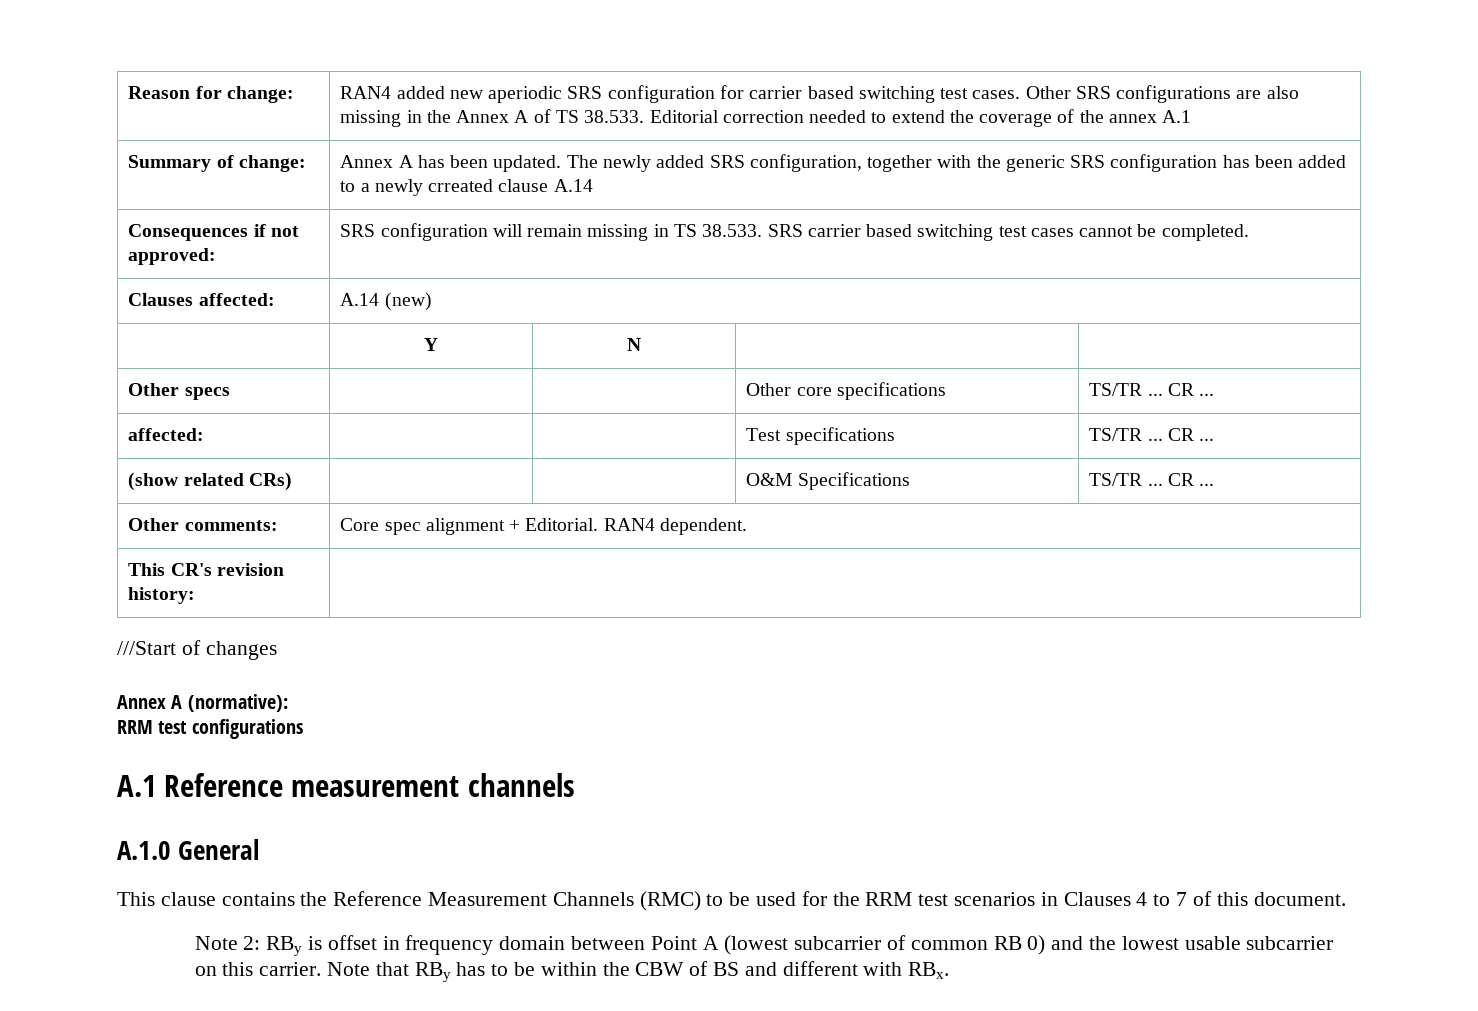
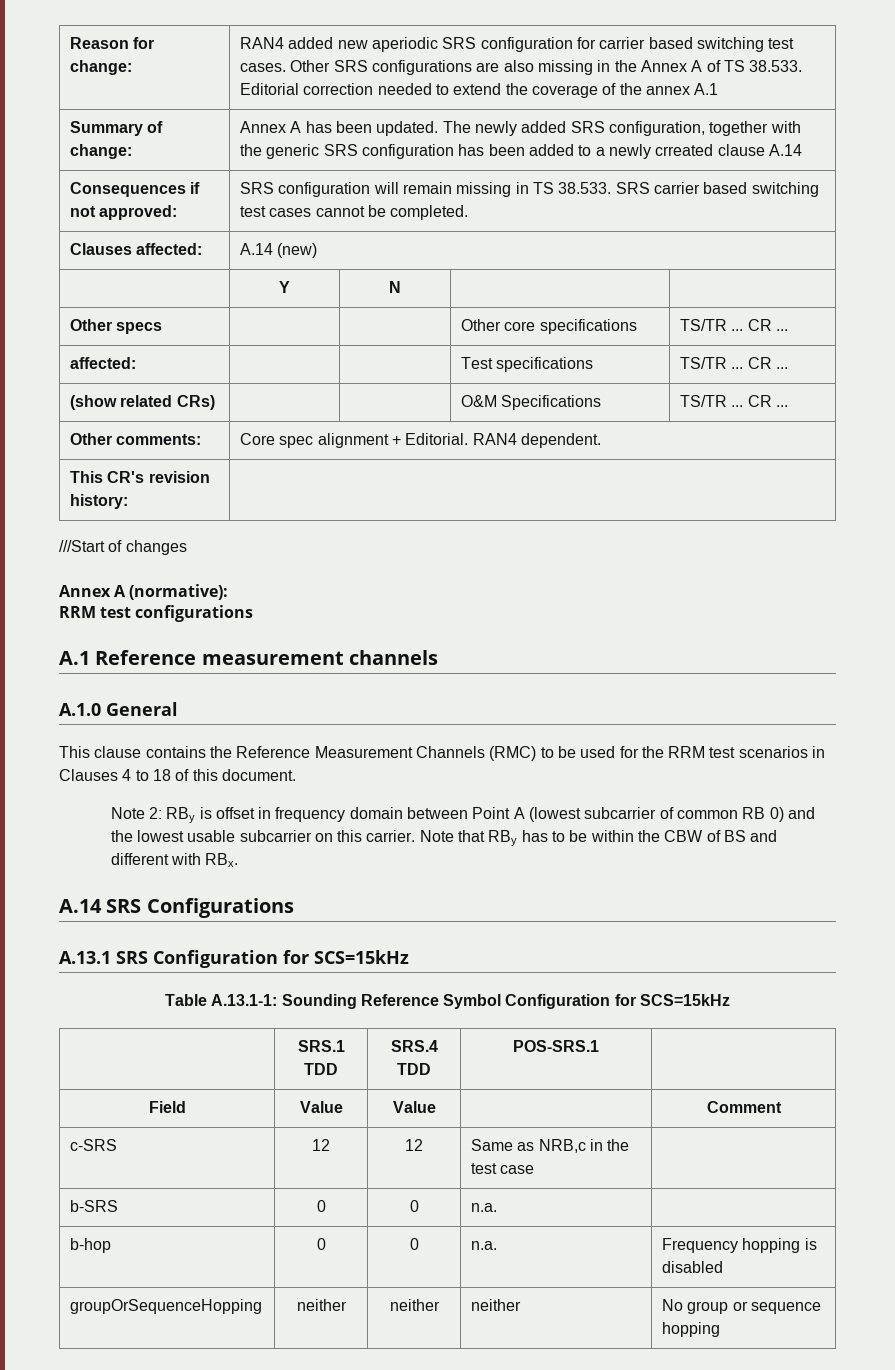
- This clause contains the Reference Measurement Channels (RMC) to be used for the RRM test scenarios in Clauses 4 to 7 of this document.
+ This clause contains the Reference Measurement Channels (RMC) to be used for the RRM test scenarios in Clauses 4 to 18 of this document.
+ A.14 SRS Configurations
+ A.13.1 SRS Configuration for SCS=15kHz
+ Table A.13.1-1: Sounding Reference Symbol Configuration for SCS=15kHz
+ | SRS.1 TDD | SRS.4 TDD | POS-SRS.1 |
+ Field | Value | Value | | Comment
+ c-SRS | 12 | 12 | Same as NRB,c in the test case |
+ b-SRS | 0 | 0 | n.a. |
+ b-hop | 0 | 0 | n.a. | Frequency hopping is disabled
+ groupOrSequenceHopping | neither | neither | neither | No group or sequence hopping

